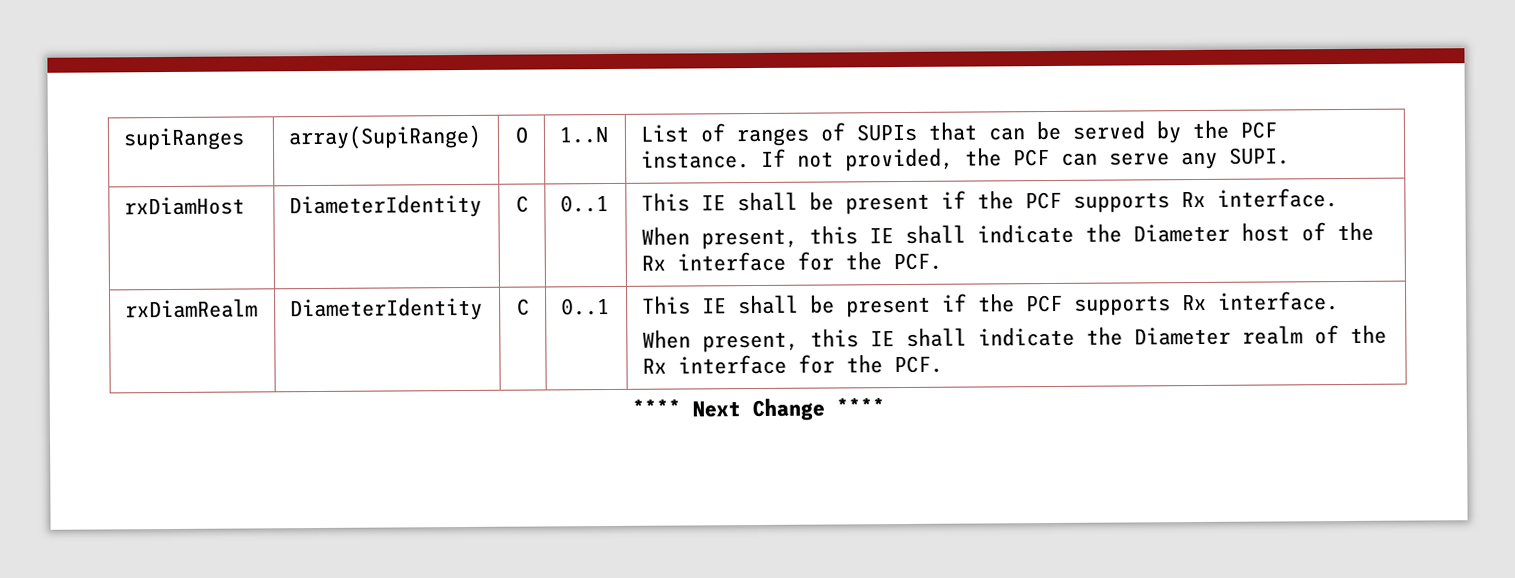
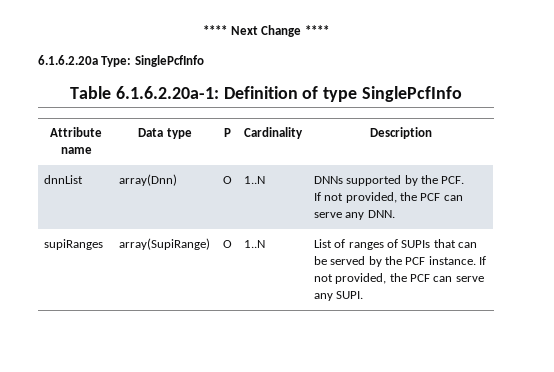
+ **** Next Change ****
+ 6.1.6.2.20a Type: SinglePcfInfo
+ Table 6.1.6.2.20a-1: Definition of type SinglePcfInfo
+ Attribute name | Data type | P | Cardinality | Description
+ dnnList | array(Dnn) | O | 1..N | DNNs supported by the PCF.
+ If not provided, the PCF can serve any DNN.
- rxDiamHost | DiameterIdentity | C | 0..1 | This IE shall be present if the PCF supports Rx interface.
- When present, this IE shall indicate the Diameter host of the Rx interface for the PCF.
- rxDiamRealm | DiameterIdentity | C | 0..1 | This IE shall be present if the PCF supports Rx interface.
- When present, this IE shall indicate the Diameter realm of the Rx interface for the PCF.
- **** Next Change ****

